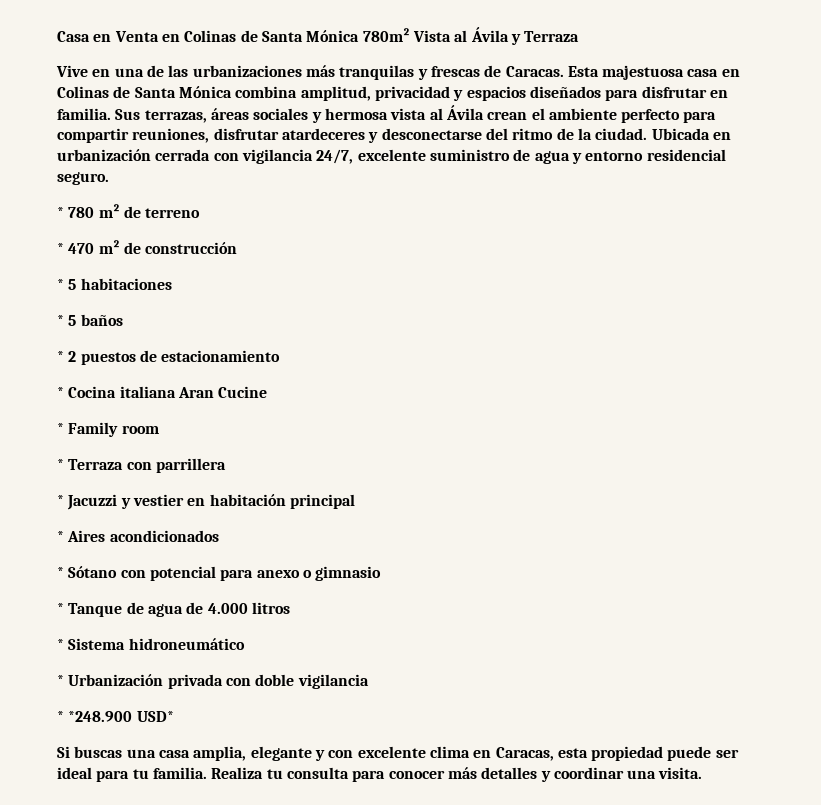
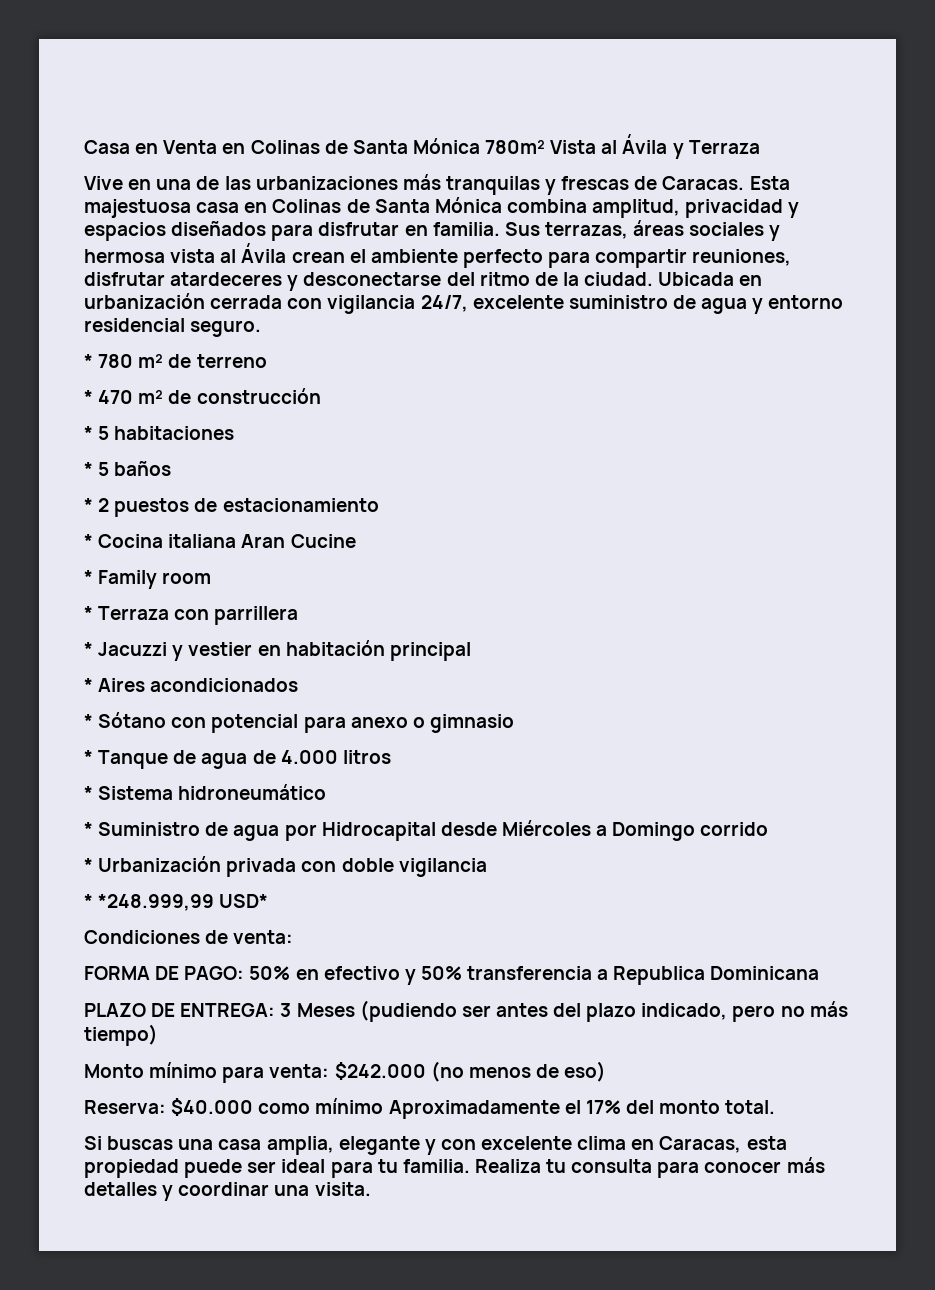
+ * Suministro de agua por Hidrocapital desde Miércoles a Domingo corrido
- * *248.900 USD*
+ * *248.999,99 USD*
+ Condiciones de venta:
+ FORMA DE PAGO: 50% en efectivo y 50% transferencia a Republica Dominicana
+ PLAZO DE ENTREGA: 3 Meses (pudiendo ser antes del plazo indicado, pero no más tiempo)
+ Monto mínimo para venta: $242.000 (no menos de eso)
+ Reserva: $40.000 como mínimo Aproximadamente el 17% del monto total.

